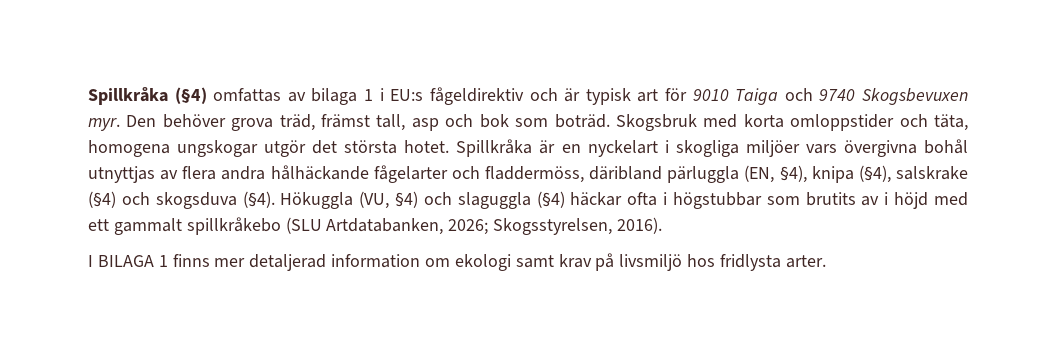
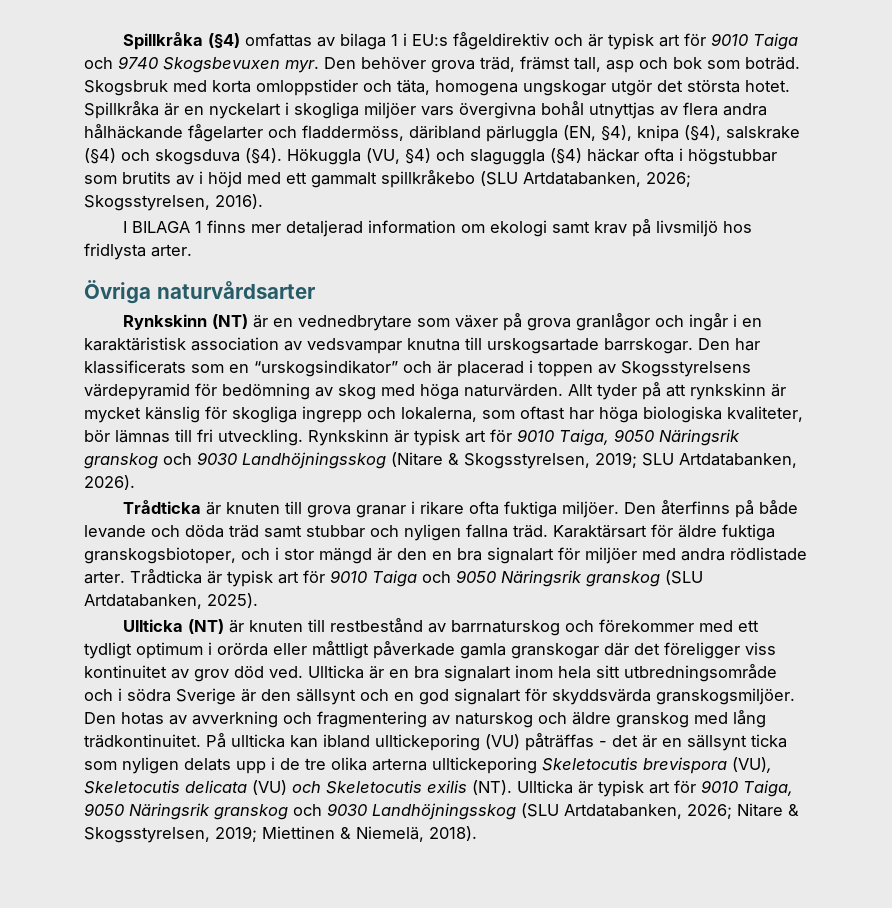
+ Övriga naturvårdsarter
+ Rynkskinn (NT) är en vednedbrytare som växer på grova granlågor och ingår i en karaktäristisk association av vedsvampar knutna till urskogsartade barrskogar. Den har klassificerats som en “urskogsindikator” och är placerad i toppen av Skogsstyrelsens värdepyramid för bedömning av skog med höga naturvärden. Allt tyder på att rynkskinn är mycket känslig för skogliga ingrepp och lokalerna, som oftast har höga biologiska kvaliteter, bör lämnas till fri utveckling. Rynkskinn är typisk art för 9010 Taiga, 9050 Näringsrik granskog och 9030 Landhöjningsskog (Nitare & Skogsstyrelsen, 2019; SLU Artdatabanken, 2026).
+ Trådticka är knuten till grova granar i rikare ofta fuktiga miljöer. Den återfinns på både levande och döda träd samt stubbar och nyligen fallna träd. Karaktärsart för äldre fuktiga granskogsbiotoper, och i stor mängd är den en bra signalart för miljöer med andra rödlistade arter. Trådticka är typisk art för 9010 Taiga och 9050 Näringsrik granskog (SLU Artdatabanken, 2025).
+ Ullticka (NT) är knuten till restbestånd av barrnaturskog och förekommer med ett tydligt optimum i orörda eller måttligt påverkade gamla granskogar där det föreligger viss kontinuitet av grov död ved. Ullticka är en bra signalart inom hela sitt utbredningsområde och i södra Sverige är den sällsynt och en god signalart för skyddsvärda granskogsmiljöer. Den hotas av avverkning och fragmentering av naturskog och äldre granskog med lång trädkontinuitet. På ullticka kan ibland ulltickeporing (VU) påträffas - det är en sällsynt ticka som nyligen delats upp i de tre olika arterna ulltickeporing Skeletocutis brevispora (VU), Skeletocutis delicata (VU) och Skeletocutis exilis (NT). Ullticka är typisk art för 9010 Taiga, 9050 Näringsrik granskog och 9030 Landhöjningsskog (SLU Artdatabanken, 2026; Nitare & Skogsstyrelsen, 2019; Miettinen & Niemelä, 2018).

